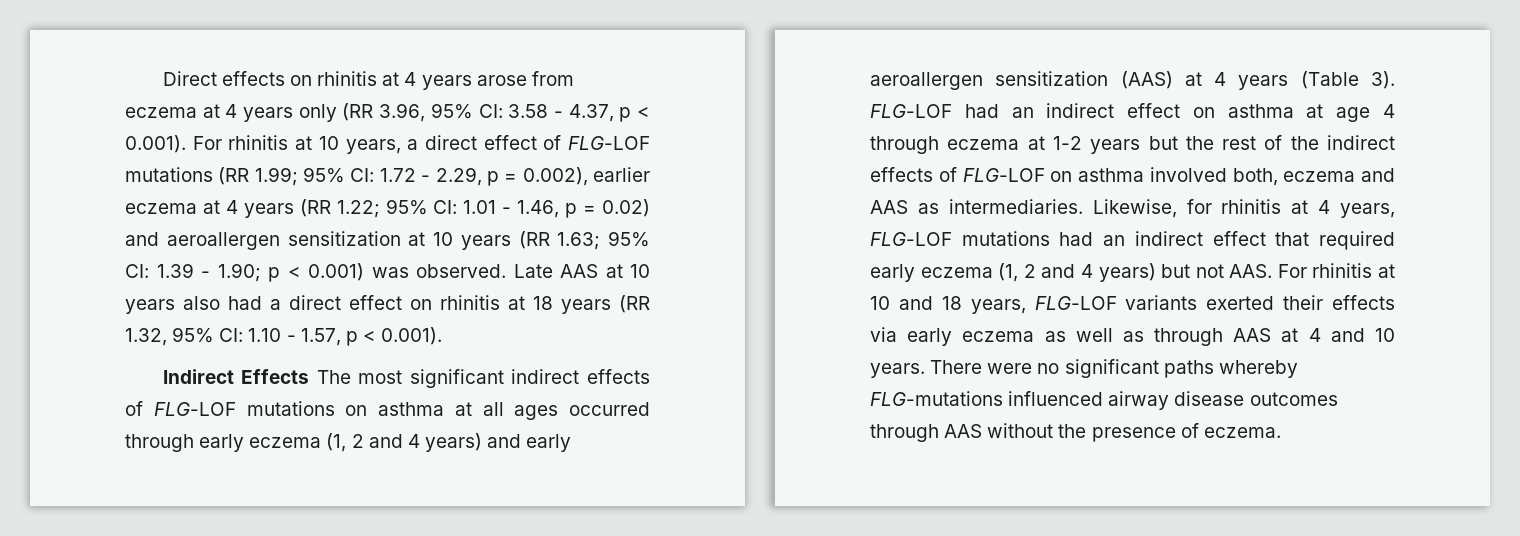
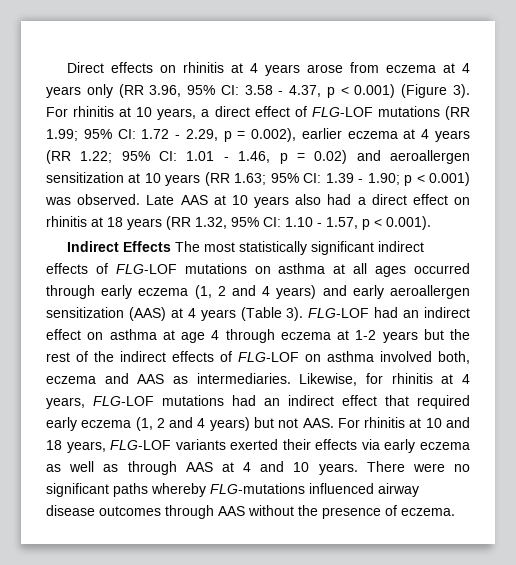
- 3.58 - 4.37, p < 0.001). For rhinitis at 10 years, a direct effect of FLG-LOF mutations (RR 1.99;
+ 3.58 - 4.37, p < 0.001) (Figure 3). For rhinitis at 10 years, a direct effect of FLG-LOF mutations (RR 1.99;
- Indirect Effects The most significant indirect effects of FLG-LOF mutations on asthma at all ages occurred through early eczema (1, 2 and 4 years) and early aeroallergen sensitization (AAS) at 4 years (Table 3).
+ Indirect Effects The most statistically significant indirect effects of FLG-LOF mutations on asthma at all ages occurred through early eczema (1, 2 and 4 years) and early aeroallergen sensitization (AAS) at 4 years (Table 3).

